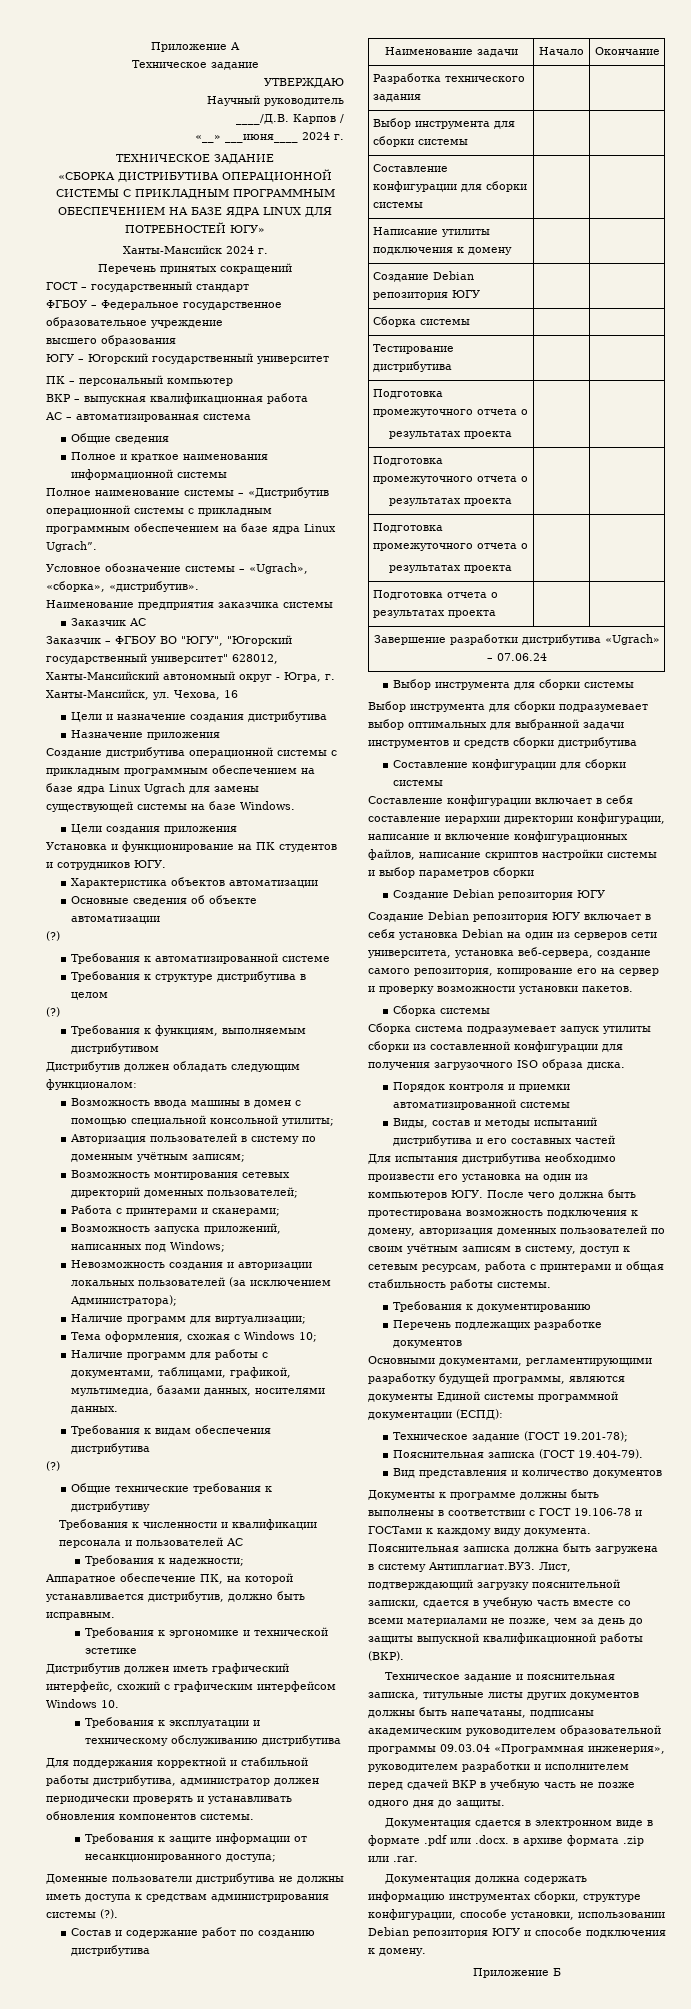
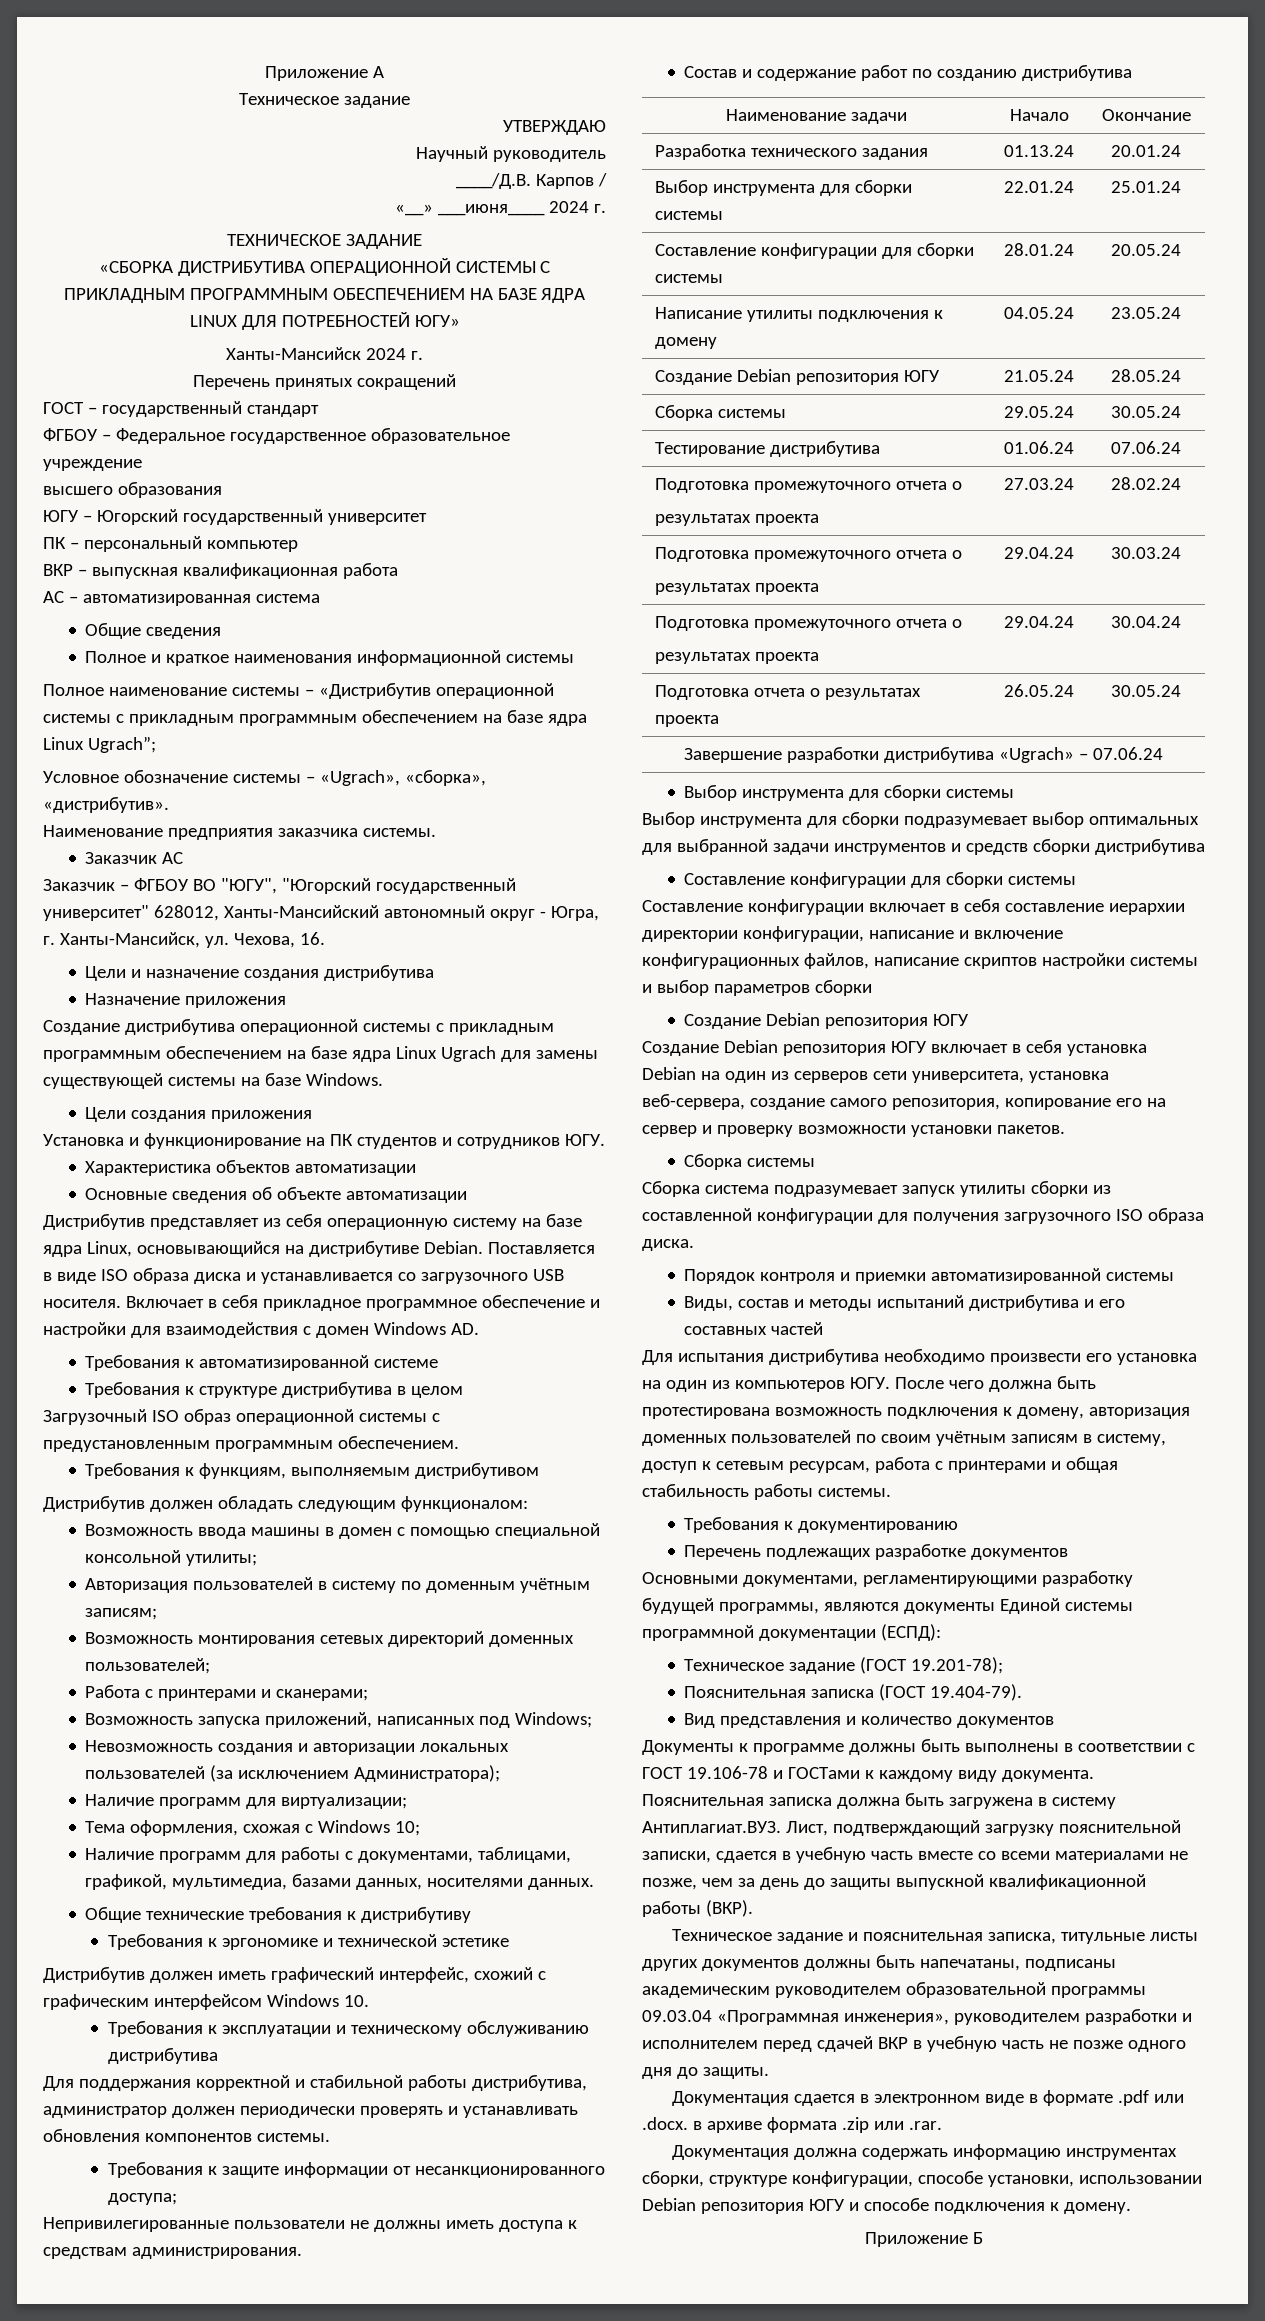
- Полное наименование системы – «Дистрибутив операционной системы с прикладным программным обеспечением на базе ядра Linux Ugrach”.
+ Полное наименование системы – «Дистрибутив операционной системы с прикладным программным обеспечением на базе ядра Linux Ugrach”;
- Наименование предприятия заказчика системы
+ Наименование предприятия заказчика системы.
- Заказчик – ФГБОУ ВО "ЮГУ", "Югорский государственный университет" 628012, Ханты-Мансийский автономный округ - Югра, г. Ханты-Мансийск, ул. Чехова, 16
+ Заказчик – ФГБОУ ВО "ЮГУ", "Югорский государственный университет" 628012, Ханты-Мансийский автономный округ - Югра, г. Ханты-Мансийск, ул. Чехова, 16.
  Основные сведения об объекте автоматизации
- (?)
+ Дистрибутив представляет из себя операционную систему на базе ядра Linux, основывающийся на дистрибутиве Debian. Поставляется в виде ISO образа диска и устанавливается со загрузочного USB носителя. Включает в себя прикладное программное обеспечение и настройки для взаимодействия с домен Windows AD.
  Требования к структуре дистрибутива в целом
- (?)
+ Загрузочный ISO образ операционной системы с предустановленным программным обеспечением.
- Требования к видам обеспечения дистрибутива
- (?)
- Требования к численности и квалификации персонала и пользователей АС
- Требования к надежности;
- Аппаратное обеспечение ПК, на которой устанавливается дистрибутив, должно быть исправным.
- Доменные пользователи дистрибутива не должны иметь доступа к средствам администрирования системы (?).
+ Непривилегированные пользователи не должны иметь доступа к средствам администрирования.
- Разработка технического задания | |
+ Разработка технического задания | 01.13.24 | 20.01.24
- Выбор инструмента для сборки системы | |
+ Выбор инструмента для сборки системы | 22.01.24 | 25.01.24
- Составление конфигурации для сборки системы | |
+ Составление конфигурации для сборки системы | 28.01.24 | 20.05.24
- Написание утилиты подключения к домену | |
+ Написание утилиты подключения к домену | 04.05.24 | 23.05.24
- Создание Debian репозитория ЮГУ | |
+ Создание Debian репозитория ЮГУ | 21.05.24 | 28.05.24
- Сборка системы | |
+ Сборка системы | 29.05.24 | 30.05.24
- Тестирование дистрибутива | |
+ Тестирование дистрибутива | 01.06.24 | 07.06.24
  Подготовка промежуточного отчета о
- результатах проекта | |
+ результатах проекта | 27.03.24 | 28.02.24
  Подготовка промежуточного отчета о
- результатах проекта | |
+ результатах проекта | 29.04.24 | 30.03.24
  Подготовка промежуточного отчета о
- результатах проекта | |
+ результатах проекта | 29.04.24 | 30.04.24
- Подготовка отчета о результатах проекта | |
+ Подготовка отчета о результатах проекта | 26.05.24 | 30.05.24

